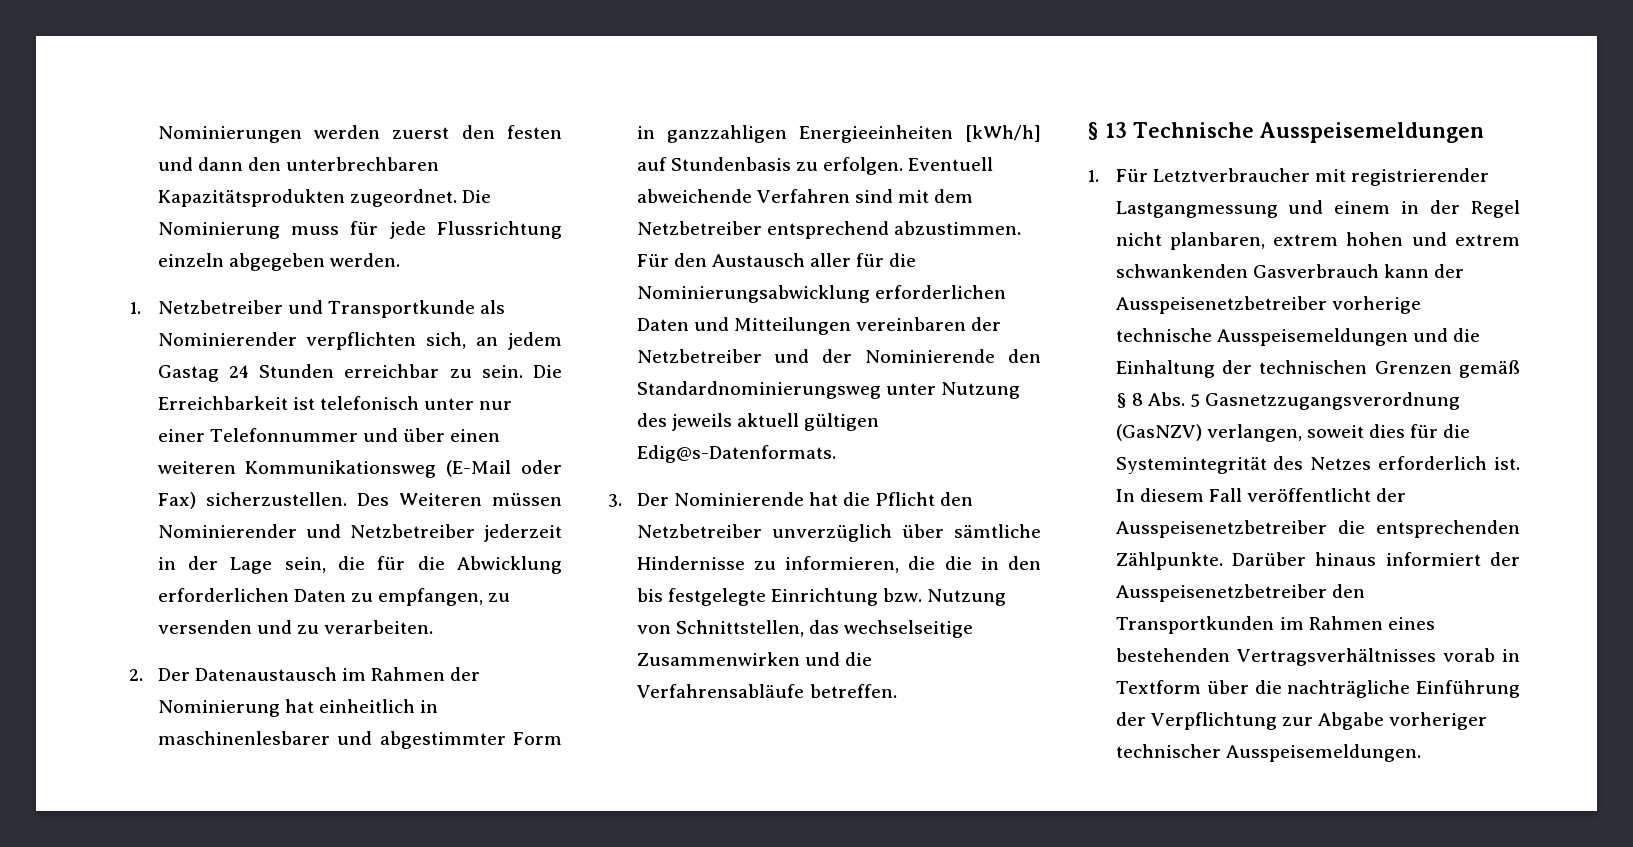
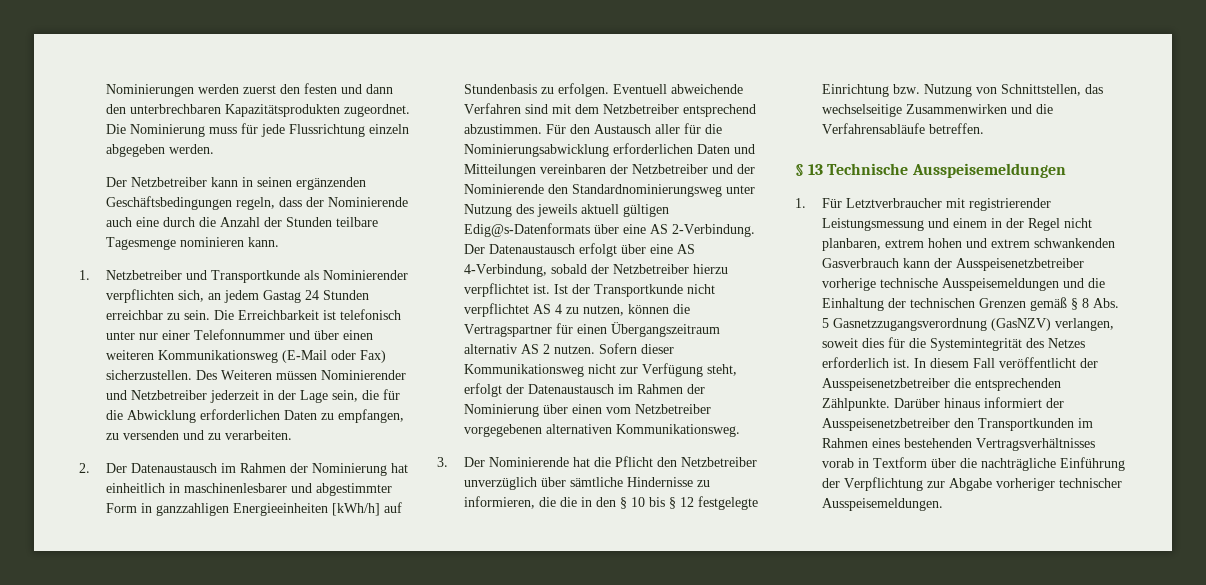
+ Der Netzbetreiber kann in seinen ergänzenden Geschäftsbedingungen regeln, dass der Nominierende auch eine durch die Anzahl der Stunden teilbare Tagesmenge nominieren kann.
- Für den Austausch aller für die Nominierungsabwicklung erforderlichen Daten und Mitteilungen vereinbaren der Netzbetreiber und der Nominierende den Standardnominierungsweg unter Nutzung des jeweils aktuell gültigen Edig@s-Datenformats.
+ Für den Austausch aller für die Nominierungsabwicklung erforderlichen Daten und Mitteilungen vereinbaren der Netzbetreiber und der Nominierende den Standardnominierungsweg unter Nutzung des jeweils aktuell gültigen Edig@s-Datenformats über eine AS 2-Verbindung. Der Datenaustausch erfolgt über eine AS 4-Verbindung, sobald der Netzbetreiber hierzu verpflichtet ist. Ist der Transportkunde nicht verpflichtet AS 4 zu nutzen, können die Vertragspartner für einen Übergangszeitraum alternativ AS 2 nutzen. Sofern dieser Kommunikationsweg nicht zur Verfügung steht, erfolgt der Datenaustausch im Rahmen der Nominierung über einen vom Netzbetreiber vorgegebenen alternativen Kommunikationsweg.
- 3. Der Nominierende hat die Pflicht den Netzbetreiber unverzüglich über sämtliche Hindernisse zu informieren, die die in den bis festgelegte Einrichtung bzw. Nutzung von Schnittstellen, das wechselseitige Zusammenwirken und die Verfahrensabläufe betreffen.
+ 3. Der Nominierende hat die Pflicht den Netzbetreiber unverzüglich über sämtliche Hindernisse zu informieren, die die in den § 10 bis § 12 festgelegte Einrichtung bzw. Nutzung von Schnittstellen, das wechselseitige Zusammenwirken und die Verfahrensabläufe betreffen.
- 1. Für Letztverbraucher mit registrierender Lastgangmessung und einem in der Regel nicht planbaren, extrem hohen und extrem schwankenden Gasverbrauch kann der Ausspeisenetzbetreiber vorherige technische Ausspeisemeldungen und die Einhaltung der technischen Grenzen gemäß § 8 Abs. 5 Gasnetzzugangsverordnung (GasNZV) verlangen, soweit dies für die Systemintegrität des Netzes erforderlich ist.
+ 1. Für Letztverbraucher mit registrierender Leistungsmessung und einem in der Regel nicht planbaren, extrem hohen und extrem schwankenden Gasverbrauch kann der Ausspeisenetzbetreiber vorherige technische Ausspeisemeldungen und die Einhaltung der technischen Grenzen gemäß § 8 Abs. 5 Gasnetzzugangsverordnung (GasNZV) verlangen, soweit dies für die Systemintegrität des Netzes erforderlich ist.

